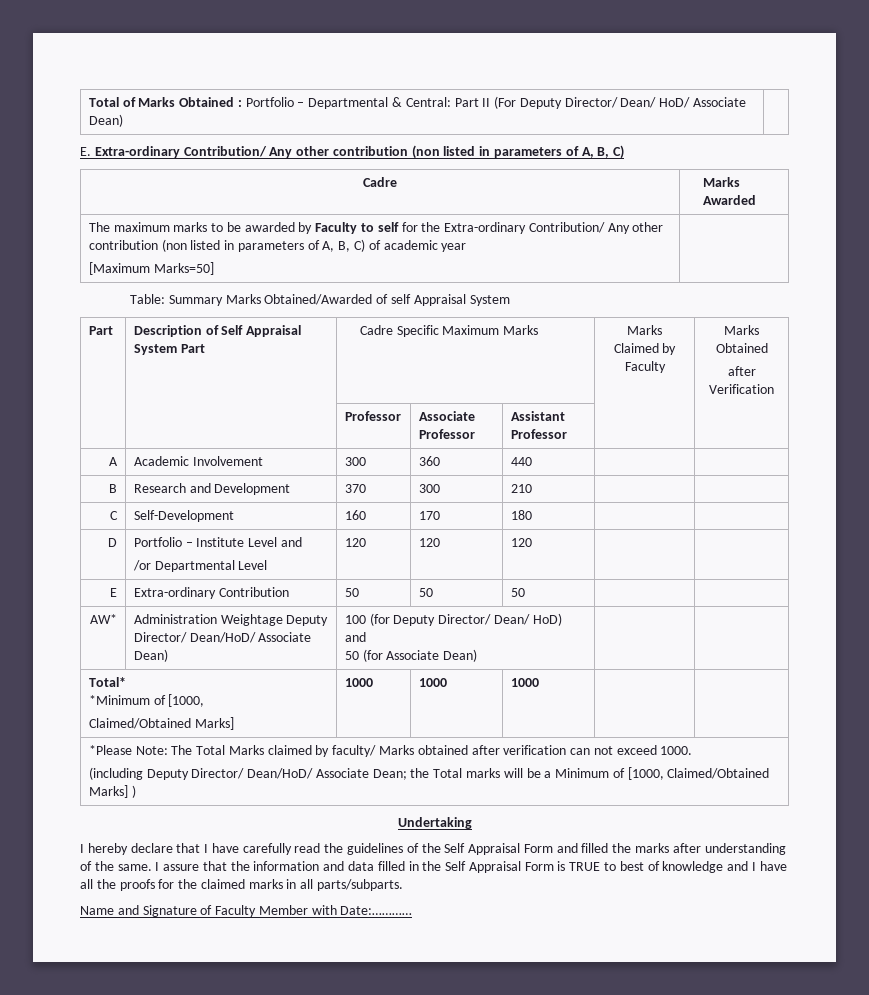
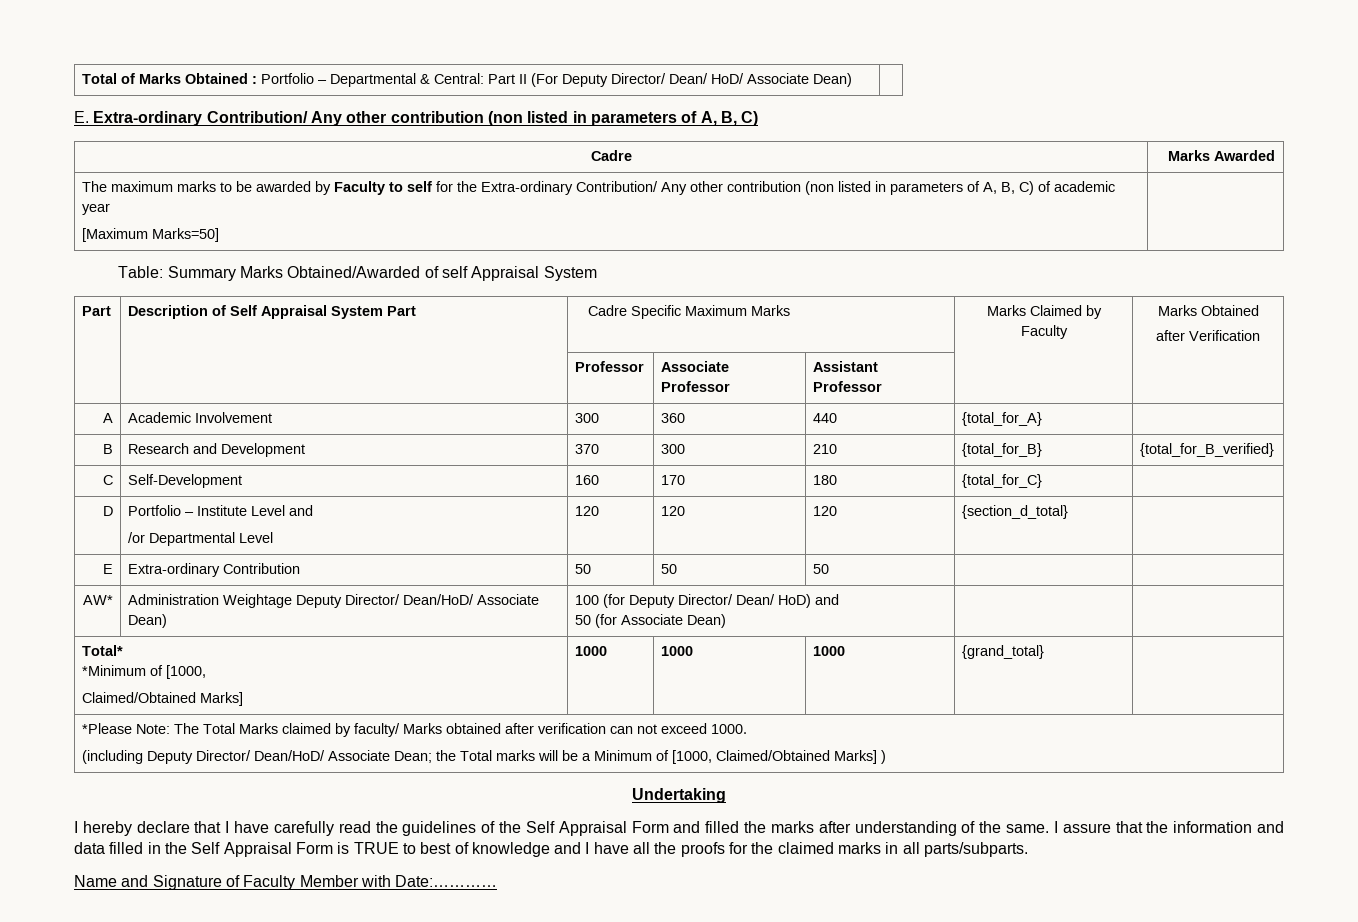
- A | Academic Involvement | 300 | 360 | 440 | |
+ A | Academic Involvement | 300 | 360 | 440 | {total_for_A} |
- B | Research and Development | 370 | 300 | 210 | |
+ B | Research and Development | 370 | 300 | 210 | {total_for_B} | {total_for_B_verified}
- C | Self-Development | 160 | 170 | 180 | |
+ C | Self-Development | 160 | 170 | 180 | {total_for_C} |
  D | Portfolio – Institute Level and
- /or Departmental Level | 120 | 120 | 120 | |
+ /or Departmental Level | 120 | 120 | 120 | {section_d_total} |
  Total*
  *Minimum of [1000,
- Claimed/Obtained Marks] | 1000 | 1000 | 1000 | |
+ Claimed/Obtained Marks] | 1000 | 1000 | 1000 | {grand_total} |

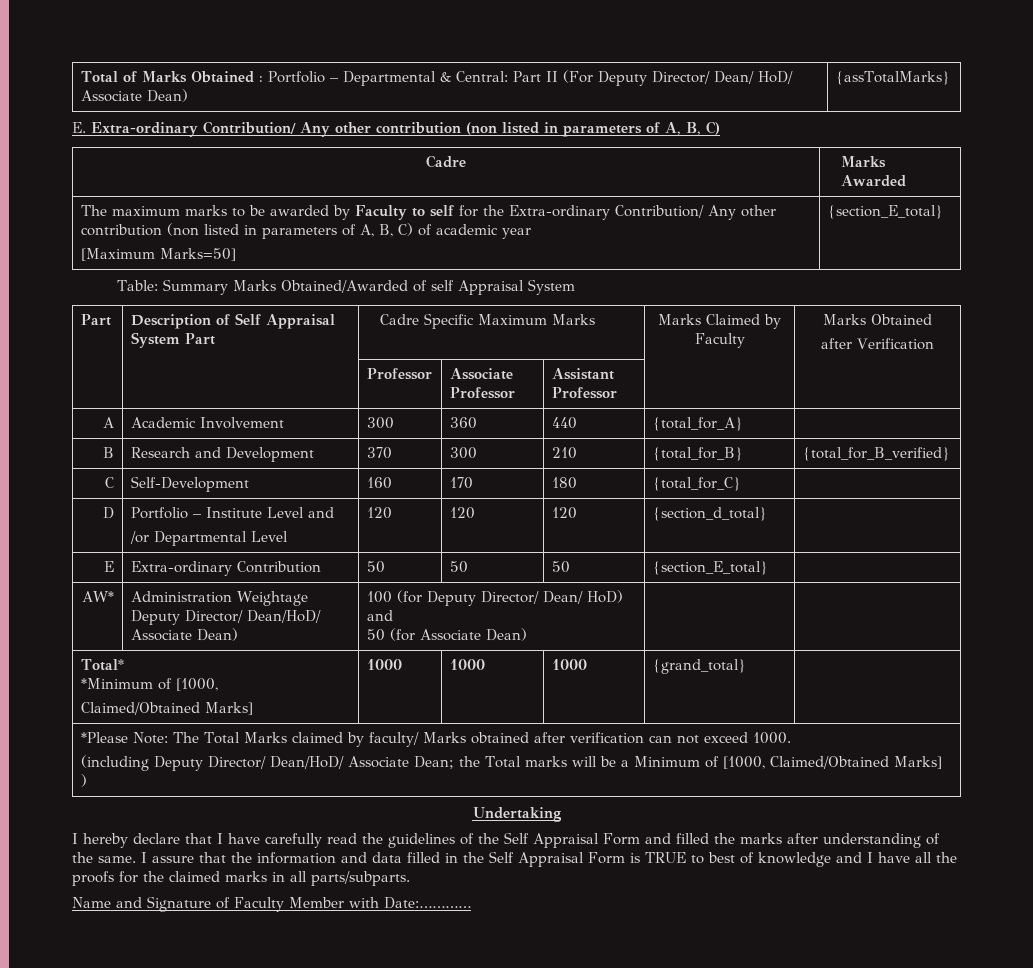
- Total of Marks Obtained : Portfolio – Departmental & Central: Part II (For Deputy Director/ Dean/ HoD/ Associate Dean) |
+ Total of Marks Obtained : Portfolio – Departmental & Central: Part II (For Deputy Director/ Dean/ HoD/ Associate Dean) | {assTotalMarks}
  The maximum marks to be awarded by Faculty to self for the Extra-ordinary Contribution/ Any other contribution (non listed in parameters of A, B, C) of academic year
- [Maximum Marks=50] |
+ [Maximum Marks=50] | {section_E_total}
- E | Extra-ordinary Contribution | 50 | 50 | 50 | |
+ E | Extra-ordinary Contribution | 50 | 50 | 50 | {section_E_total} |

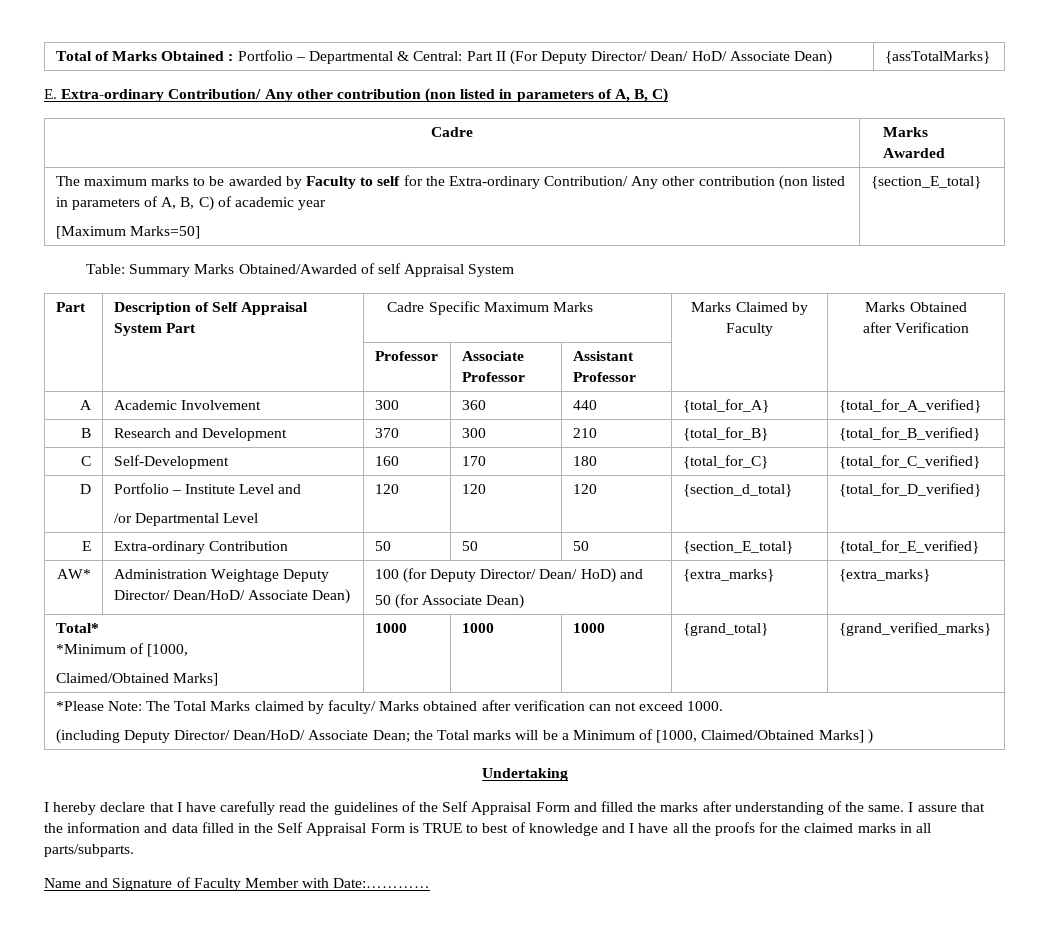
- A | Academic Involvement | 300 | 360 | 440 | {total_for_A} |
+ A | Academic Involvement | 300 | 360 | 440 | {total_for_A} | {total_for_A_verified}
- C | Self-Development | 160 | 170 | 180 | {total_for_C} |
+ C | Self-Development | 160 | 170 | 180 | {total_for_C} | {total_for_C_verified}
  D | Portfolio – Institute Level and
- /or Departmental Level | 120 | 120 | 120 | {section_d_total} |
+ /or Departmental Level | 120 | 120 | 120 | {section_d_total} | {total_for_D_verified}
- E | Extra-ordinary Contribution | 50 | 50 | 50 | {section_E_total} |
+ E | Extra-ordinary Contribution | 50 | 50 | 50 | {section_E_total} | {total_for_E_verified}
  AW* | Administration Weightage Deputy Director/ Dean/HoD/ Associate Dean) | 100 (for Deputy Director/ Dean/ HoD) and
- 50 (for Associate Dean) | |
+ 50 (for Associate Dean) | {extra_marks} | {extra_marks}
  Total*
  *Minimum of [1000,
- Claimed/Obtained Marks] | 1000 | 1000 | 1000 | {grand_total} |
+ Claimed/Obtained Marks] | 1000 | 1000 | 1000 | {grand_total} | {grand_verified_marks}

